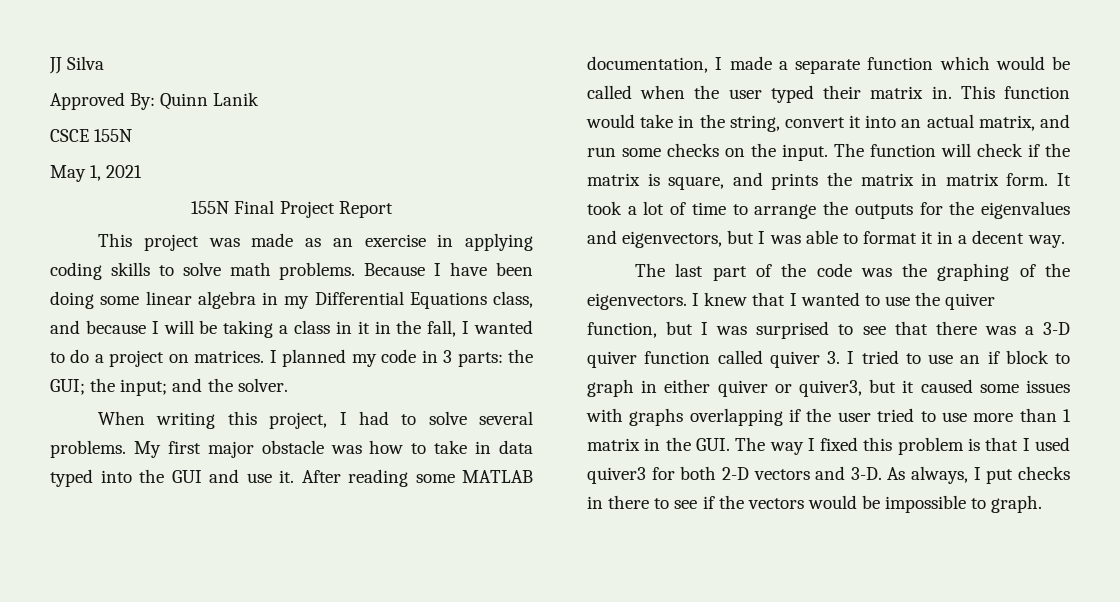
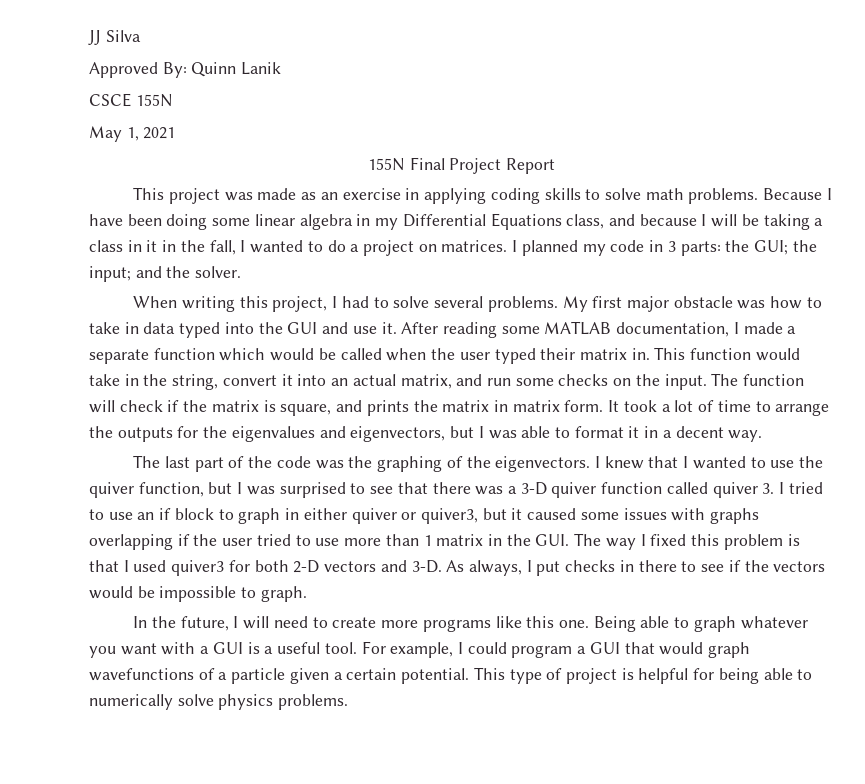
+ In the future, I will need to create more programs like this one. Being able to graph whatever you want with a GUI is a useful tool. For example, I could program a GUI that would graph wavefunctions of a particle given a certain potential. This type of project is helpful for being able to numerically solve physics problems.

